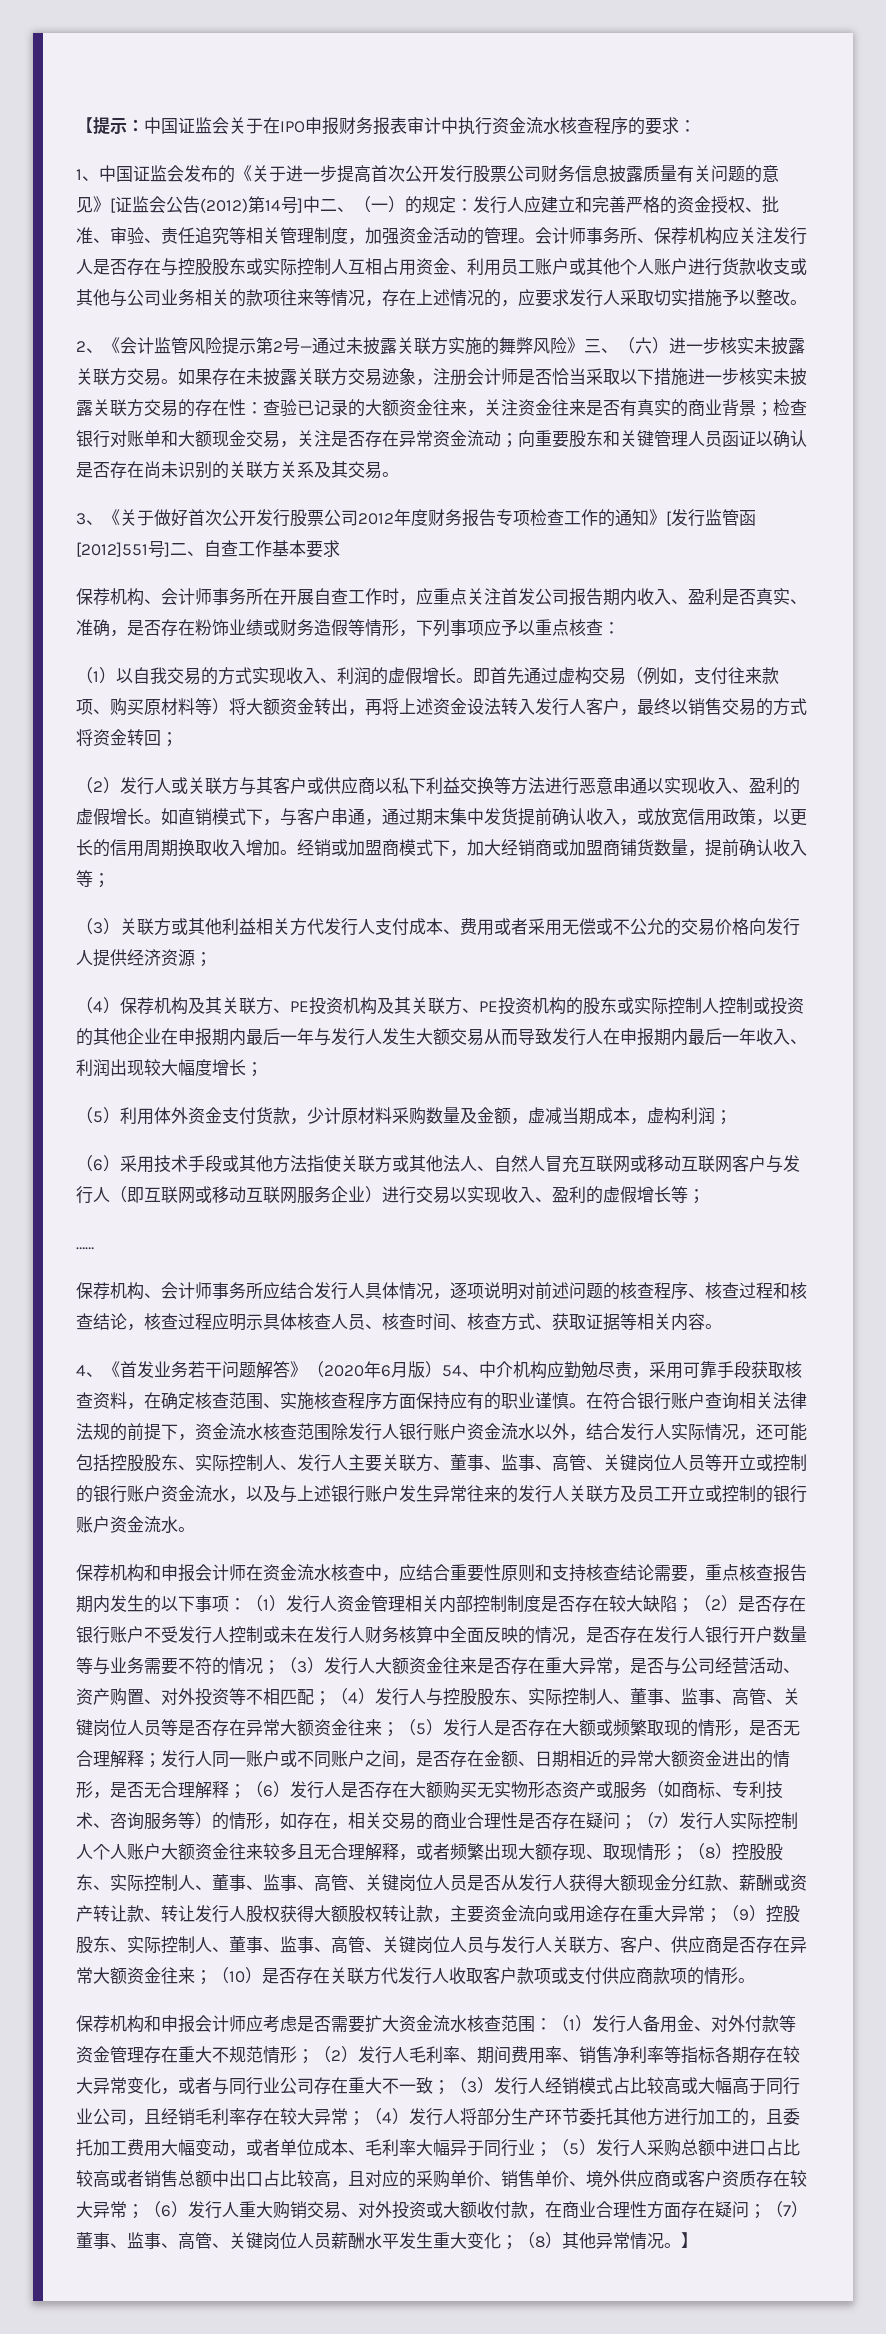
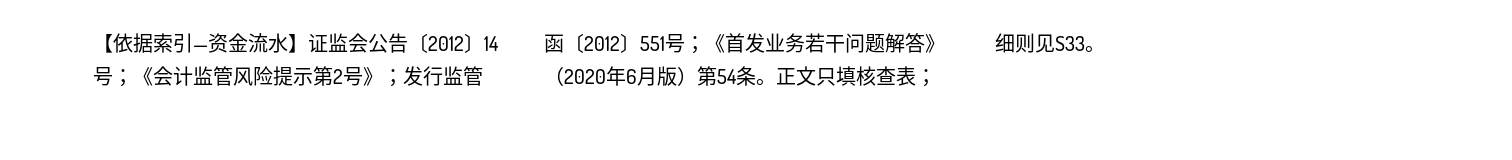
- 【提示：中国证监会关于在IPO申报财务报表审计中执行资金流水核查程序的要求：
- 1、中国证监会发布的《关于进一步提高首次公开发行股票公司财务信息披露质量有关问题的意见》[证监会公告(2012)第14号]中二、（一）的规定：发行人应建立和完善严格的资金授权、批准、审验、责任追究等相关管理制度，加强资金活动的管理。会计师事务所、保荐机构应关注发行人是否存在与控股股东或实际控制人互相占用资金、利用员工账户或其他个人账户进行货款收支或其他与公司业务相关的款项往来等情况，存在上述情况的，应要求发行人采取切实措施予以整改。
- 2、《会计监管风险提示第2号—通过未披露关联方实施的舞弊风险》三、（六）进一步核实未披露关联方交易。如果存在未披露关联方交易迹象，注册会计师是否恰当采取以下措施进一步核实未披露关联方交易的存在性：查验已记录的大额资金往来，关注资金往来是否有真实的商业背景；检查银行对账单和大额现金交易，关注是否存在异常资金流动；向重要股东和关键管理人员函证以确认是否存在尚未识别的关联方关系及其交易。
- 3、《关于做好首次公开发行股票公司2012年度财务报告专项检查工作的通知》[发行监管函[2012]551号]二、自查工作基本要求
- 保荐机构、会计师事务所在开展自查工作时，应重点关注首发公司报告期内收入、盈利是否真实、准确，是否存在粉饰业绩或财务造假等情形，下列事项应予以重点核查：
- （1）以自我交易的方式实现收入、利润的虚假增长。即首先通过虚构交易（例如，支付往来款项、购买原材料等）将大额资金转出，再将上述资金设法转入发行人客户，最终以销售交易的方式将资金转回；
- （2）发行人或关联方与其客户或供应商以私下利益交换等方法进行恶意串通以实现收入、盈利的虚假增长。如直销模式下，与客户串通，通过期末集中发货提前确认收入，或放宽信用政策，以更长的信用周期换取收入增加。经销或加盟商模式下，加大经销商或加盟商铺货数量，提前确认收入等；
- （3）关联方或其他利益相关方代发行人支付成本、费用或者采用无偿或不公允的交易价格向发行人提供经济资源；
- （4）保荐机构及其关联方、PE投资机构及其关联方、PE投资机构的股东或实际控制人控制或投资的其他企业在申报期内最后一年与发行人发生大额交易从而导致发行人在申报期内最后一年收入、利润出现较大幅度增长；
- （5）利用体外资金支付货款，少计原材料采购数量及金额，虚减当期成本，虚构利润；
- （6）采用技术手段或其他方法指使关联方或其他法人、自然人冒充互联网或移动互联网客户与发行人（即互联网或移动互联网服务企业）进行交易以实现收入、盈利的虚假增长等；
- ……
- 保荐机构、会计师事务所应结合发行人具体情况，逐项说明对前述问题的核查程序、核查过程和核查结论，核查过程应明示具体核查人员、核查时间、核查方式、获取证据等相关内容。
- 4、《首发业务若干问题解答》（2020年6月版）54、中介机构应勤勉尽责，采用可靠手段获取核查资料，在确定核查范围、实施核查程序方面保持应有的职业谨慎。在符合银行账户查询相关法律法规的前提下，资金流水核查范围除发行人银行账户资金流水以外，结合发行人实际情况，还可能包括控股股东、实际控制人、发行人主要关联方、董事、监事、高管、关键岗位人员等开立或控制的银行账户资金流水，以及与上述银行账户发生异常往来的发行人关联方及员工开立或控制的银行账户资金流水。
- 保荐机构和申报会计师在资金流水核查中，应结合重要性原则和支持核查结论需要，重点核查报告期内发生的以下事项：（1）发行人资金管理相关内部控制制度是否存在较大缺陷；（2）是否存在银行账户不受发行人控制或未在发行人财务核算中全面反映的情况，是否存在发行人银行开户数量等与业务需要不符的情况；（3）发行人大额资金往来是否存在重大异常，是否与公司经营活动、资产购置、对外投资等不相匹配；（4）发行人与控股股东、实际控制人、董事、监事、高管、关键岗位人员等是否存在异常大额资金往来；（5）发行人是否存在大额或频繁取现的情形，是否无合理解释；发行人同一账户或不同账户之间，是否存在金额、日期相近的异常大额资金进出的情形，是否无合理解释；（6）发行人是否存在大额购买无实物形态资产或服务（如商标、专利技术、咨询服务等）的情形，如存在，相关交易的商业合理性是否存在疑问；（7）发行人实际控制人个人账户大额资金往来较多且无合理解释，或者频繁出现大额存现、取现情形；（8）控股股东、实际控制人、董事、监事、高管、关键岗位人员是否从发行人获得大额现金分红款、薪酬或资产转让款、转让发行人股权获得大额股权转让款，主要资金流向或用途存在重大异常；（9）控股股东、实际控制人、董事、监事、高管、关键岗位人员与发行人关联方、客户、供应商是否存在异常大额资金往来；（10）是否存在关联方代发行人收取客户款项或支付供应商款项的情形。
- 保荐机构和申报会计师应考虑是否需要扩大资金流水核查范围：（1）发行人备用金、对外付款等资金管理存在重大不规范情形；（2）发行人毛利率、期间费用率、销售净利率等指标各期存在较大异常变化，或者与同行业公司存在重大不一致；（3）发行人经销模式占比较高或大幅高于同行业公司，且经销毛利率存在较大异常；（4）发行人将部分生产环节委托其他方进行加工的，且委托加工费用大幅变动，或者单位成本、毛利率大幅异于同行业；（5）发行人采购总额中进口占比较高或者销售总额中出口占比较高，且对应的采购单价、销售单价、境外供应商或客户资质存在较大异常；（6）发行人重大购销交易、对外投资或大额收付款，在商业合理性方面存在疑问；（7）董事、监事、高管、关键岗位人员薪酬水平发生重大变化；（8）其他异常情况。】
+ 【依据索引—资金流水】证监会公告〔2012〕14号；《会计监管风险提示第2号》；发行监管函〔2012〕551号；《首发业务若干问题解答》（2020年6月版）第54条。正文只填核查表；细则见S33。

